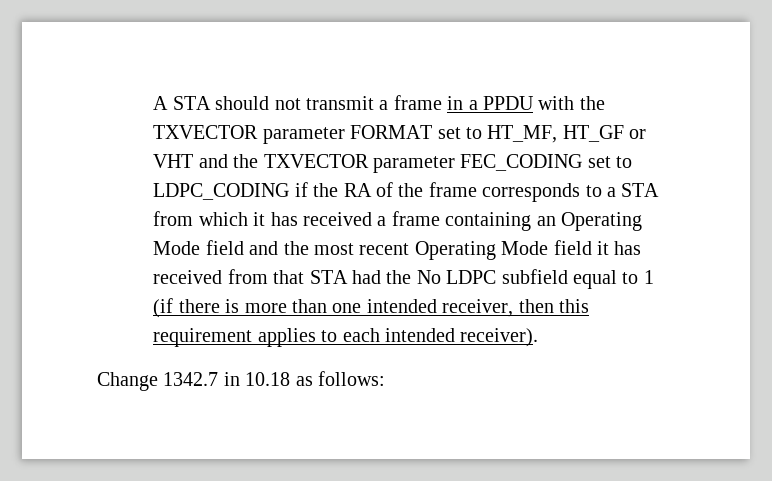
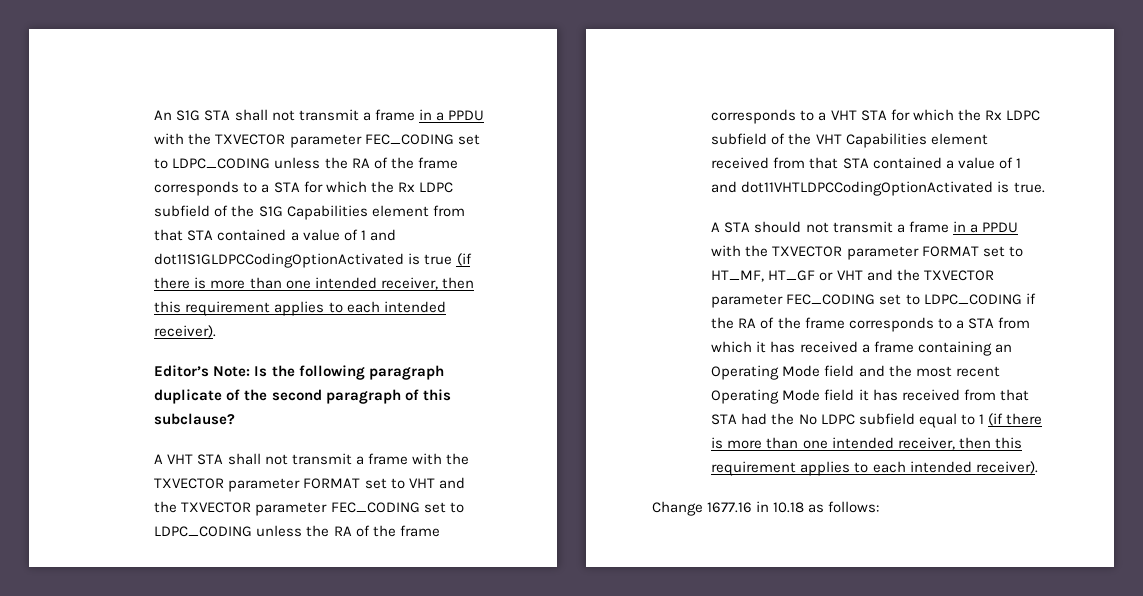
+ An S1G STA shall not transmit a frame in a PPDU with the TXVECTOR parameter FEC_CODING set to LDPC_CODING unless the RA of the frame corresponds to a STA for which the Rx LDPC subfield of the S1G Capabilities element from that STA contained a value of 1 and dot11S1GLDPCCodingOptionActivated is true (if there is more than one intended receiver, then this requirement applies to each intended receiver).
+ Editor’s Note: Is the following paragraph duplicate of the second paragraph of this subclause?
+ A VHT STA shall not transmit a frame with the TXVECTOR parameter FORMAT set to VHT and the TXVECTOR parameter FEC_CODING set to LDPC_CODING unless the RA of the frame corresponds to a VHT STA for which the Rx LDPC subfield of the VHT Capabilities element received from that STA contained a value of 1 and dot11VHTLDPCCodingOptionActivated is true.
- Change 1342.7 in 10.18 as follows:
+ Change 1677.16 in 10.18 as follows:

